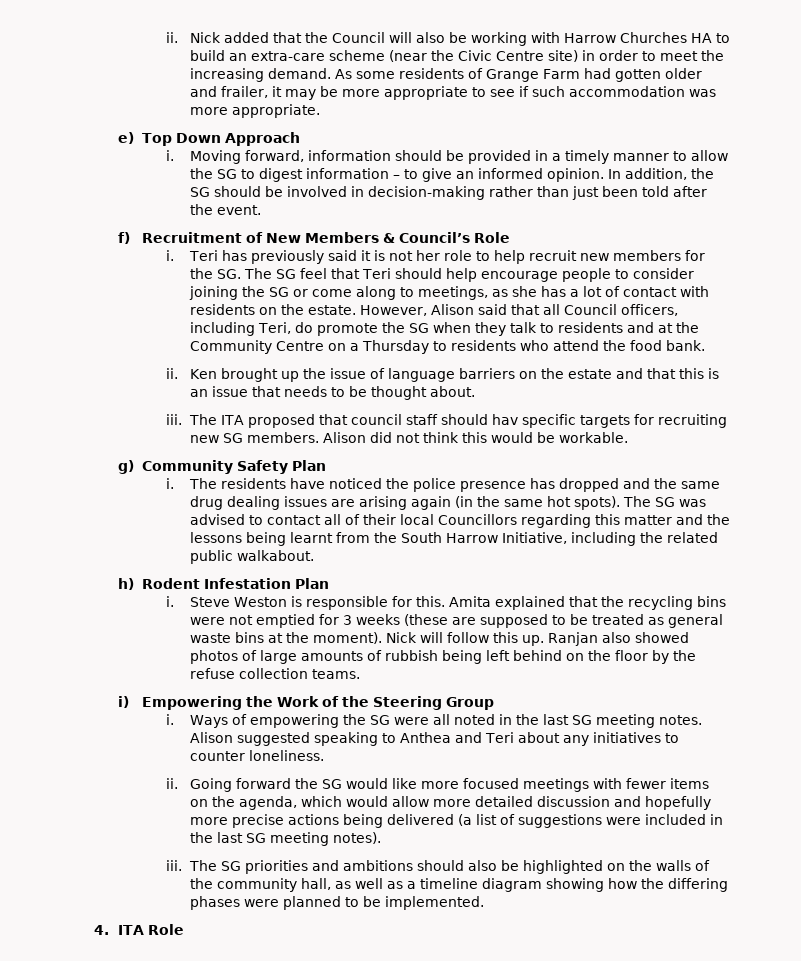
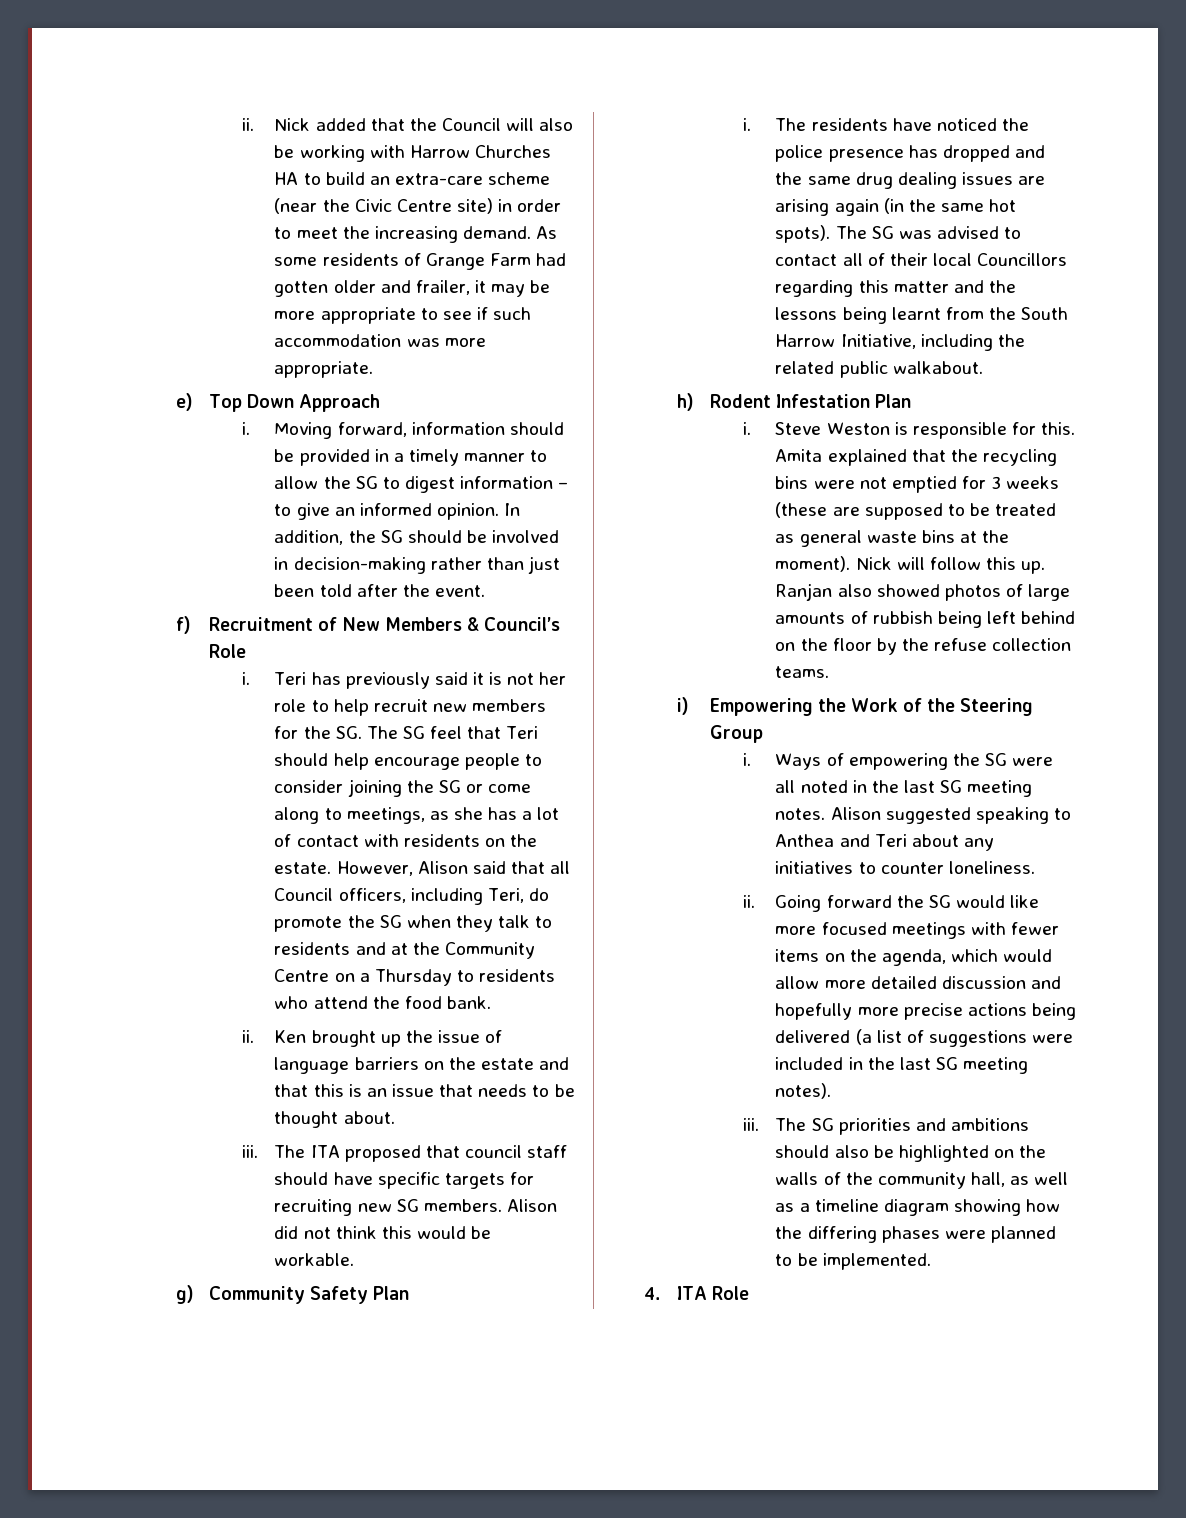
- The ITA proposed that council staff should hav specific targets for recruiting new SG members.
+ The ITA proposed that council staff should have specific targets for recruiting new SG members.

